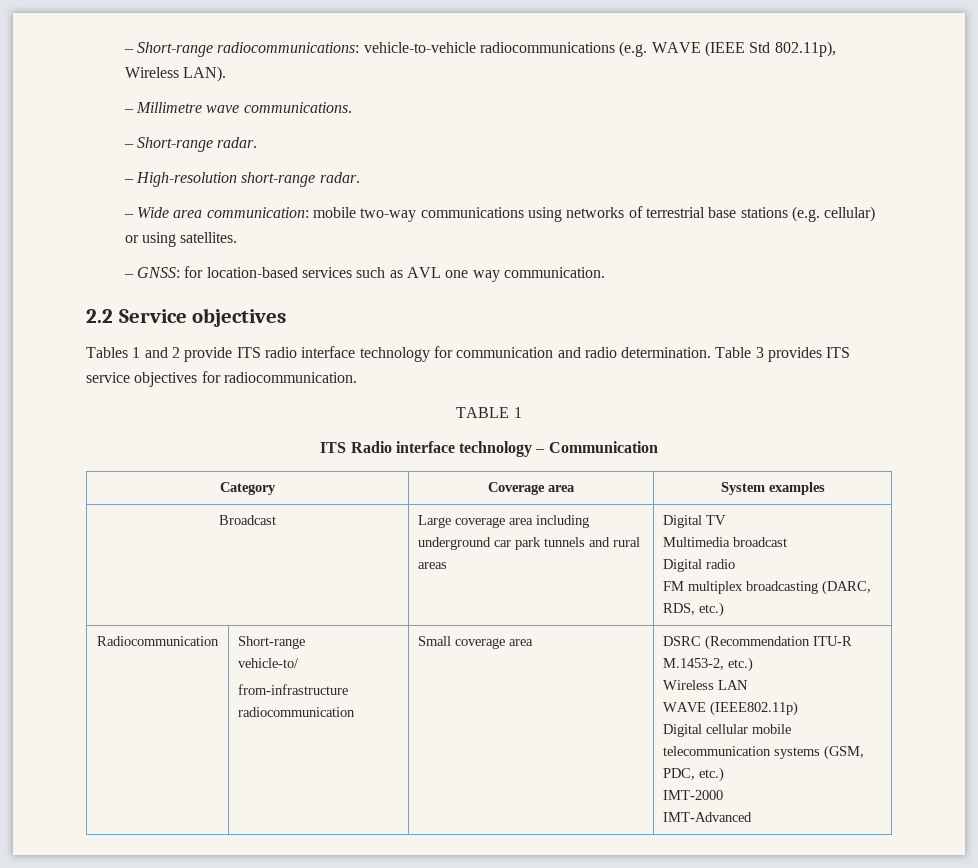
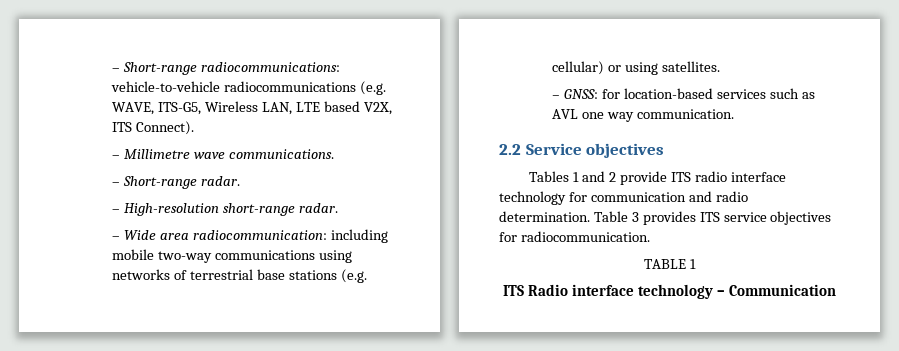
- – Short-range radiocommunications: vehicle-to-vehicle radiocommunications (e.g. WAVE (IEEE Std 802.11p), Wireless LAN).
+ – Short-range radiocommunications: vehicle-to-vehicle radiocommunications (e.g. WAVE, ITS-G5, Wireless LAN, LTE based V2X, ITS Connect).
- – Wide area communication: mobile two-way communications using networks of terrestrial base stations (e.g. cellular) or using satellites.
+ – Wide area radiocommunication: including mobile two-way communications using networks of terrestrial base stations (e.g. cellular) or using satellites.
- Category | Coverage area | System examples
- Broadcast | Large coverage area including underground car park tunnels and rural areas | Digital TV
- Multimedia broadcast
- Digital radio
- FM multiplex broadcasting (DARC, RDS, etc.)
- Radiocommunication | Short-range
- vehicle-to/
- from-infrastructure radiocommunication | Small coverage area | DSRC (Recommendation ITU-R M.1453-2, etc.)
- Wireless LAN
- WAVE (IEEE802.11p)
- Digital cellular mobile telecommunication systems (GSM, PDC, etc.)
- IMT-2000
- IMT-Advanced

